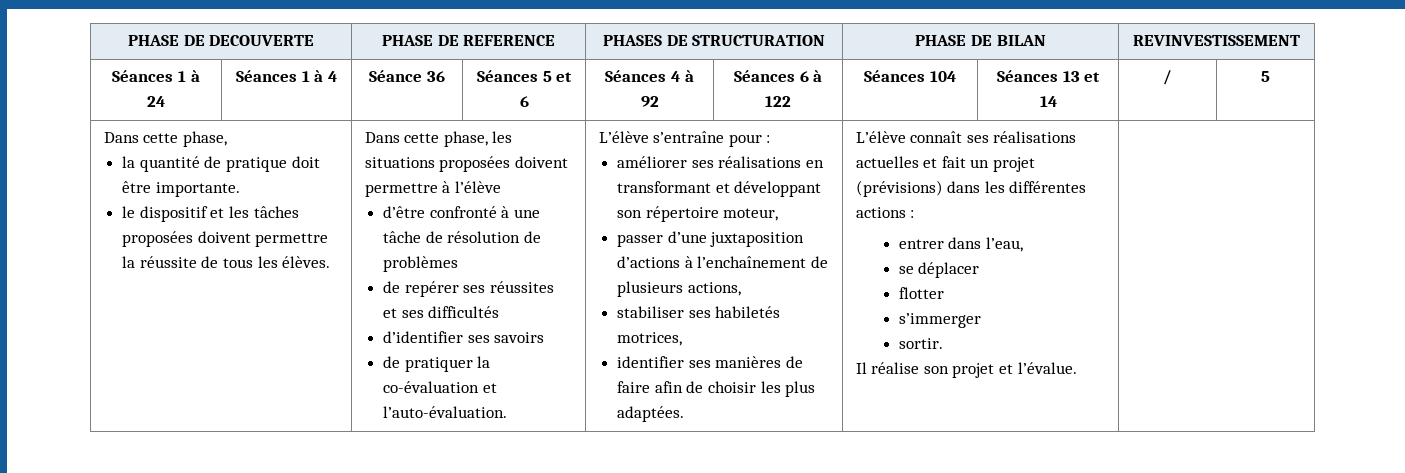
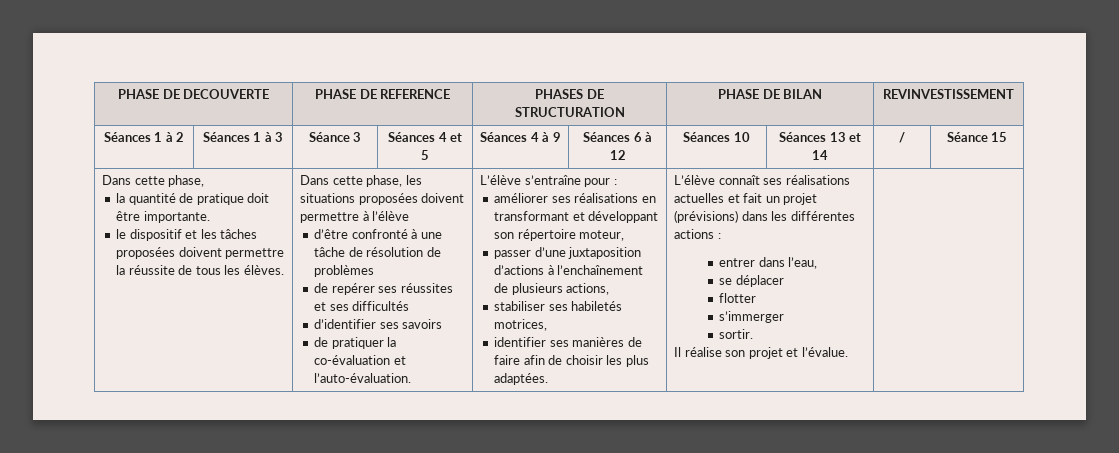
- Séances 1 à 24 | Séances 1 à 4 | Séance 36 | Séances 5 et 6 | Séances 4 à 92 | Séances 6 à 122 | Séances 104 | Séances 13 et 14 | / | 5
+ Séances 1 à 2 | Séances 1 à 3 | Séance 3 | Séances 4 et 5 | Séances 4 à 9 | Séances 6 à 12 | Séances 10 | Séances 13 et 14 | / | Séance 15

